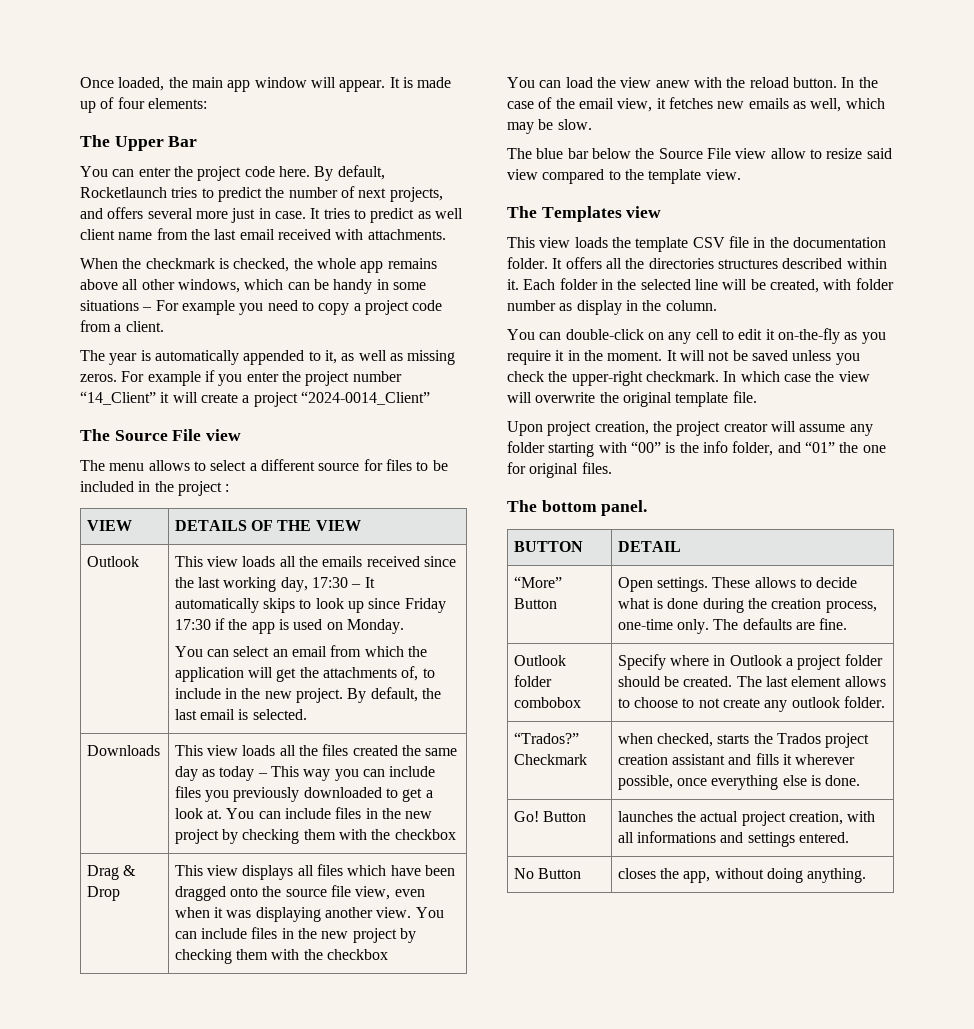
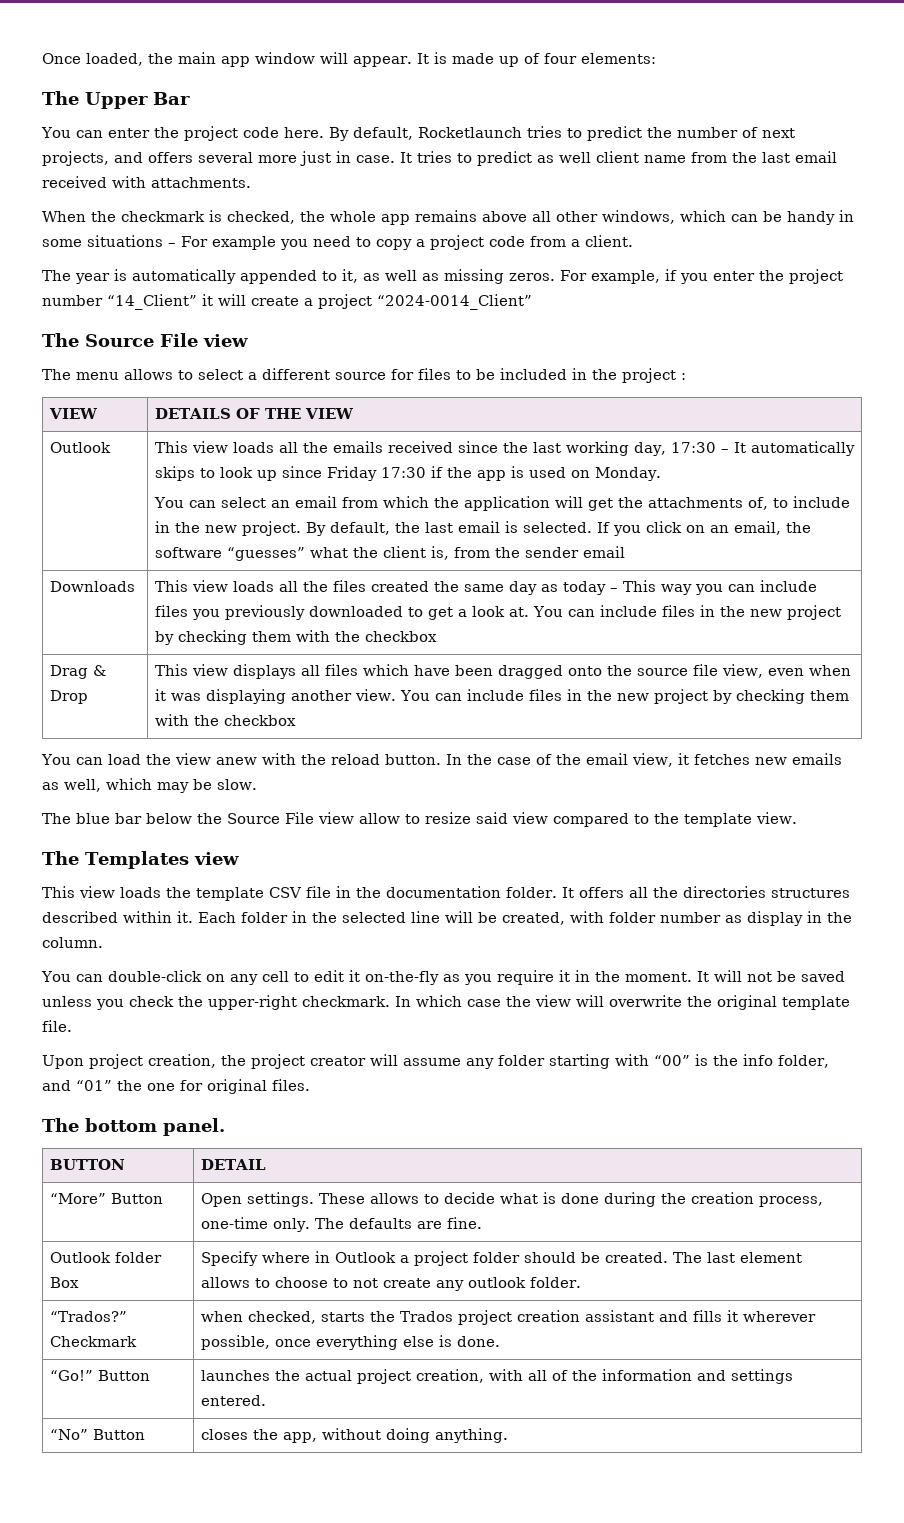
- For example if you enter the project number “14_Client” it will create a project “2024-0014_Client”
+ For example, if you enter the project number “14_Client” it will create a project “2024-0014_Client”
+ If you click on an email, the software “guesses” what the client is, from the sender email
- Outlook folder combobox | Specify where in Outlook a project folder should be created. The last element allows to choose to not create any outlook folder.
+ Outlook folder Box | Specify where in Outlook a project folder should be created. The last element allows to choose to not create any outlook folder.
- Go! Button | launches the actual project creation, with all informations and settings entered.
+ “Go!” Button | launches the actual project creation, with all of the information and settings entered.
- No Button | closes the app, without doing anything.
+ “No” Button | closes the app, without doing anything.

